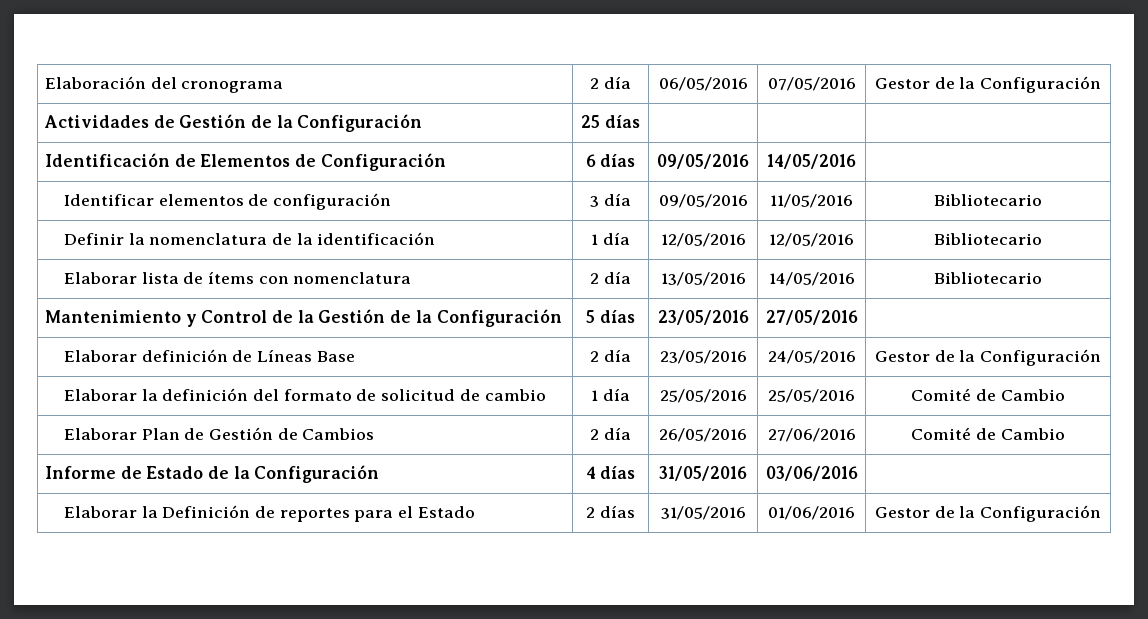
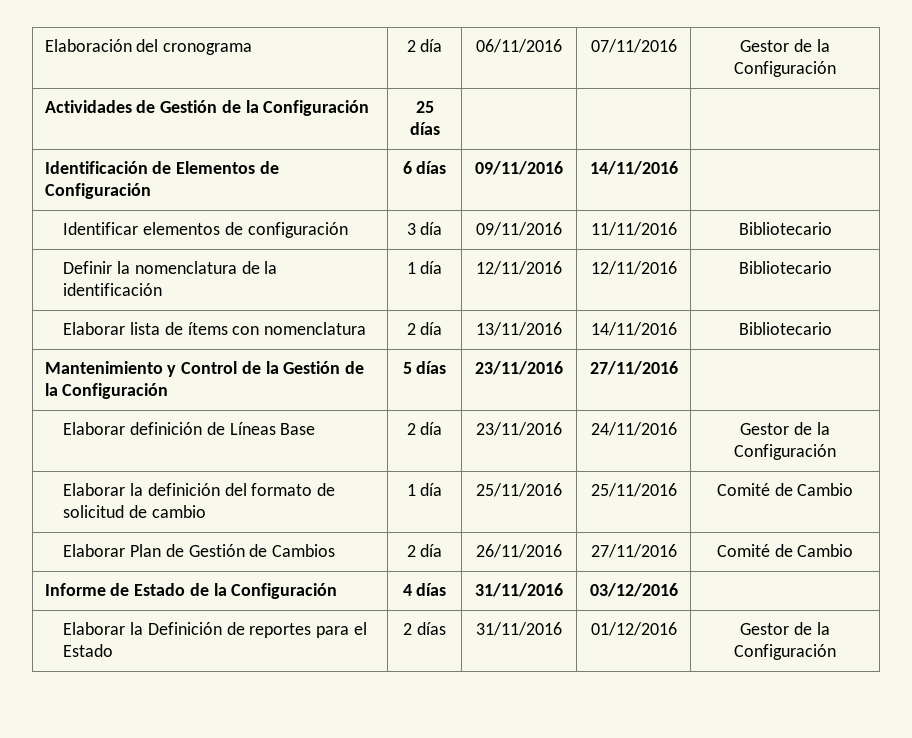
- Elaboración del cronograma | 2 día | 06/05/2016 | 07/05/2016 | Gestor de la Configuración
+ Elaboración del cronograma | 2 día | 06/11/2016 | 07/11/2016 | Gestor de la Configuración
- Identificación de Elementos de Configuración | 6 días | 09/05/2016 | 14/05/2016 |
+ Identificación de Elementos de Configuración | 6 días | 09/11/2016 | 14/11/2016 |
- Identificar elementos de configuración | 3 día | 09/05/2016 | 11/05/2016 | Bibliotecario
+ Identificar elementos de configuración | 3 día | 09/11/2016 | 11/11/2016 | Bibliotecario
- Definir la nomenclatura de la identificación | 1 día | 12/05/2016 | 12/05/2016 | Bibliotecario
+ Definir la nomenclatura de la identificación | 1 día | 12/11/2016 | 12/11/2016 | Bibliotecario
- Elaborar lista de ítems con nomenclatura | 2 día | 13/05/2016 | 14/05/2016 | Bibliotecario
+ Elaborar lista de ítems con nomenclatura | 2 día | 13/11/2016 | 14/11/2016 | Bibliotecario
- Mantenimiento y Control de la Gestión de la Configuración | 5 días | 23/05/2016 | 27/05/2016 |
+ Mantenimiento y Control de la Gestión de la Configuración | 5 días | 23/11/2016 | 27/11/2016 |
- Elaborar definición de Líneas Base | 2 día | 23/05/2016 | 24/05/2016 | Gestor de la Configuración
+ Elaborar definición de Líneas Base | 2 día | 23/11/2016 | 24/11/2016 | Gestor de la Configuración
- Elaborar la definición del formato de solicitud de cambio | 1 día | 25/05/2016 | 25/05/2016 | Comité de Cambio
+ Elaborar la definición del formato de solicitud de cambio | 1 día | 25/11/2016 | 25/11/2016 | Comité de Cambio
- Elaborar Plan de Gestión de Cambios | 2 día | 26/05/2016 | 27/06/2016 | Comité de Cambio
+ Elaborar Plan de Gestión de Cambios | 2 día | 26/11/2016 | 27/11/2016 | Comité de Cambio
- Informe de Estado de la Configuración | 4 días | 31/05/2016 | 03/06/2016 |
+ Informe de Estado de la Configuración | 4 días | 31/11/2016 | 03/12/2016 |
- Elaborar la Definición de reportes para el Estado | 2 días | 31/05/2016 | 01/06/2016 | Gestor de la Configuración
+ Elaborar la Definición de reportes para el Estado | 2 días | 31/11/2016 | 01/12/2016 | Gestor de la Configuración

